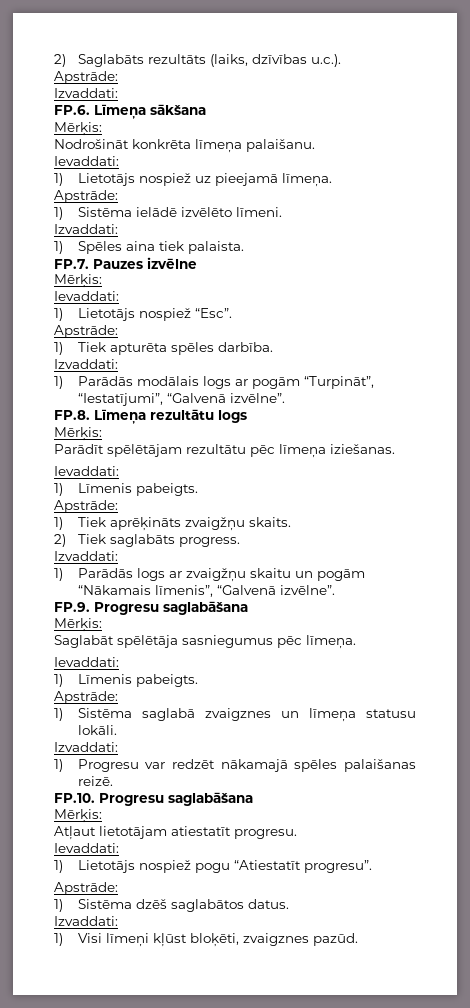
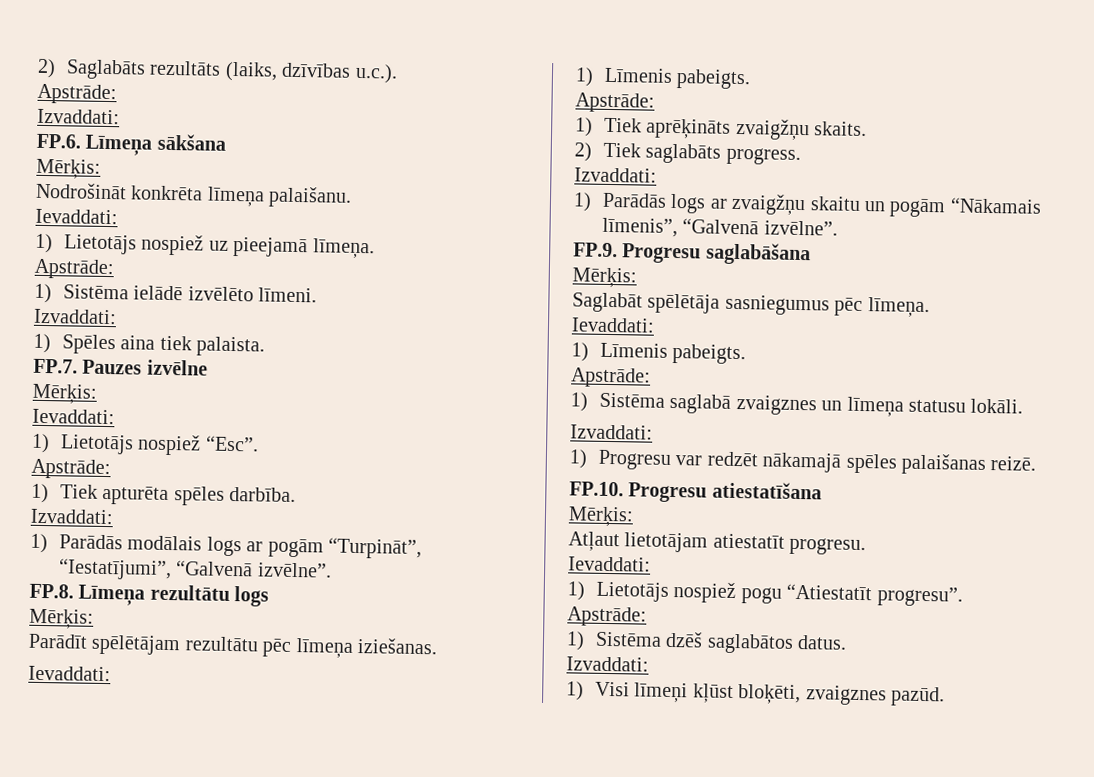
- FP.10. Progresu saglabāšana
+ FP.10. Progresu atiestatīšana

